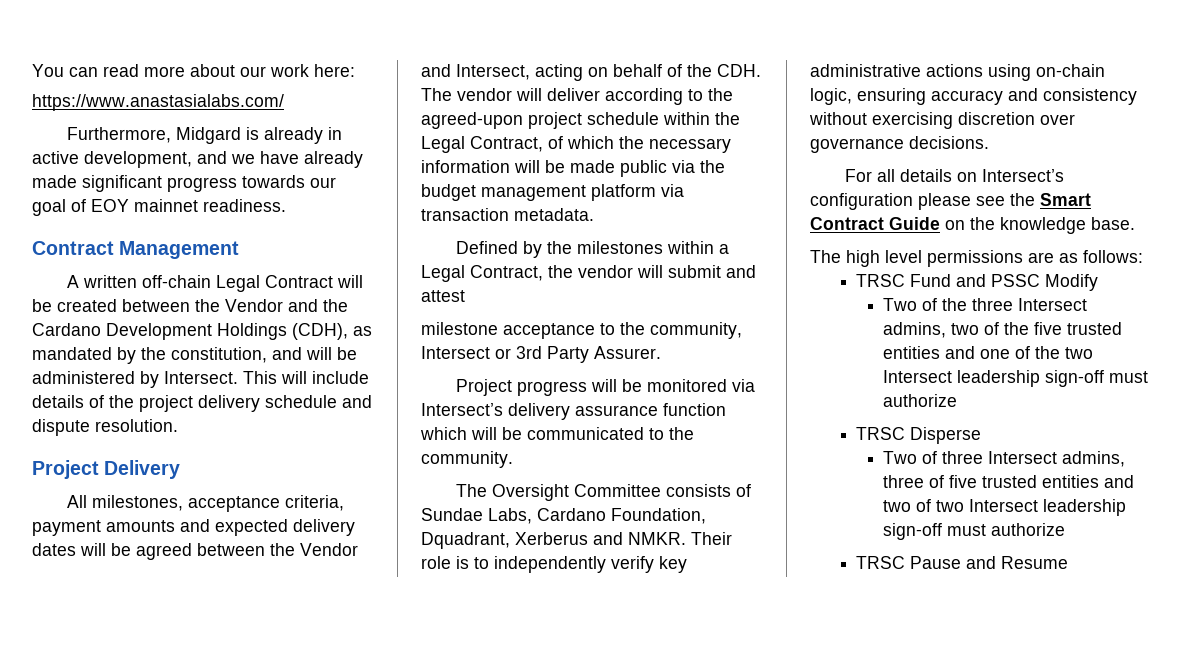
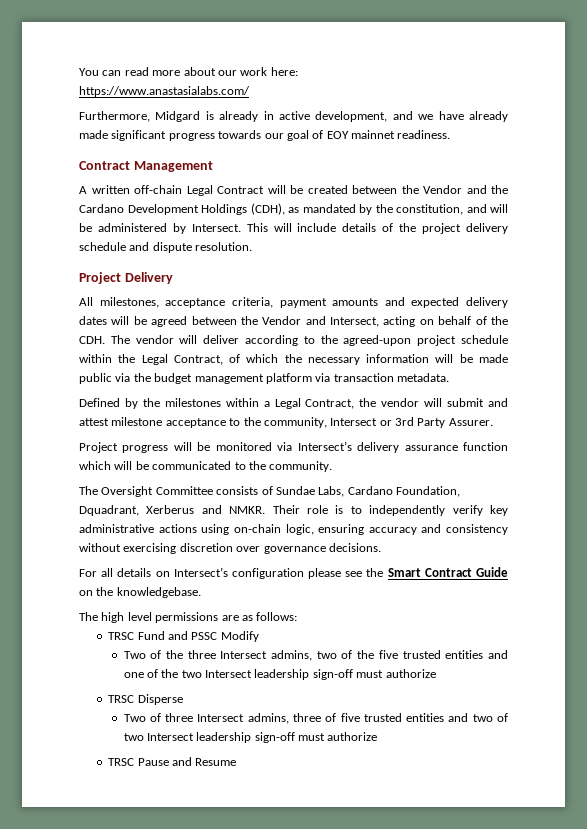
- Defined by the milestones within a Legal Contract, the vendor will submit and attest
- milestone acceptance to the community, Intersect or 3rd Party Assurer.
+ Defined by the milestones within a Legal Contract, the vendor will submit and attest milestone acceptance to the community, Intersect or 3rd Party Assurer.
- For all details on Intersect’s configuration please see the Smart Contract Guide on the knowledge base.
+ For all details on Intersect’s configuration please see the Smart Contract Guide on the knowledgebase.

